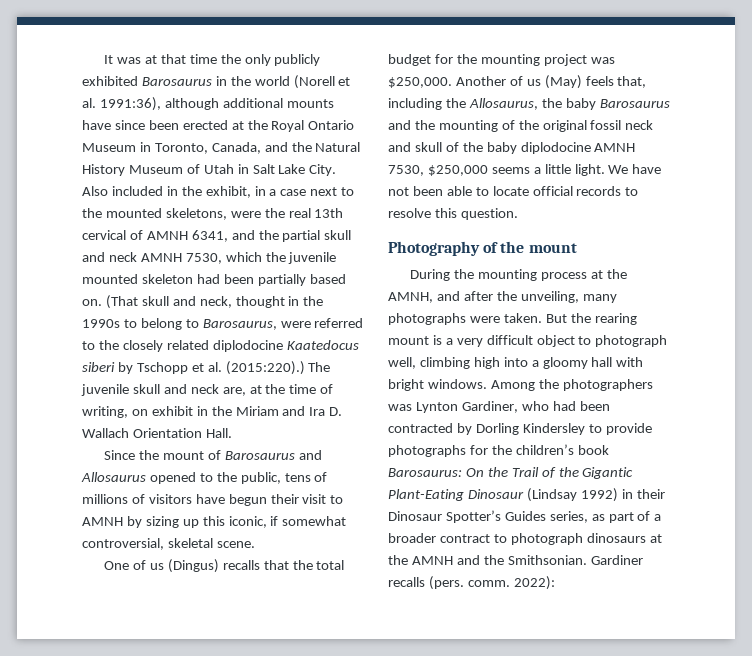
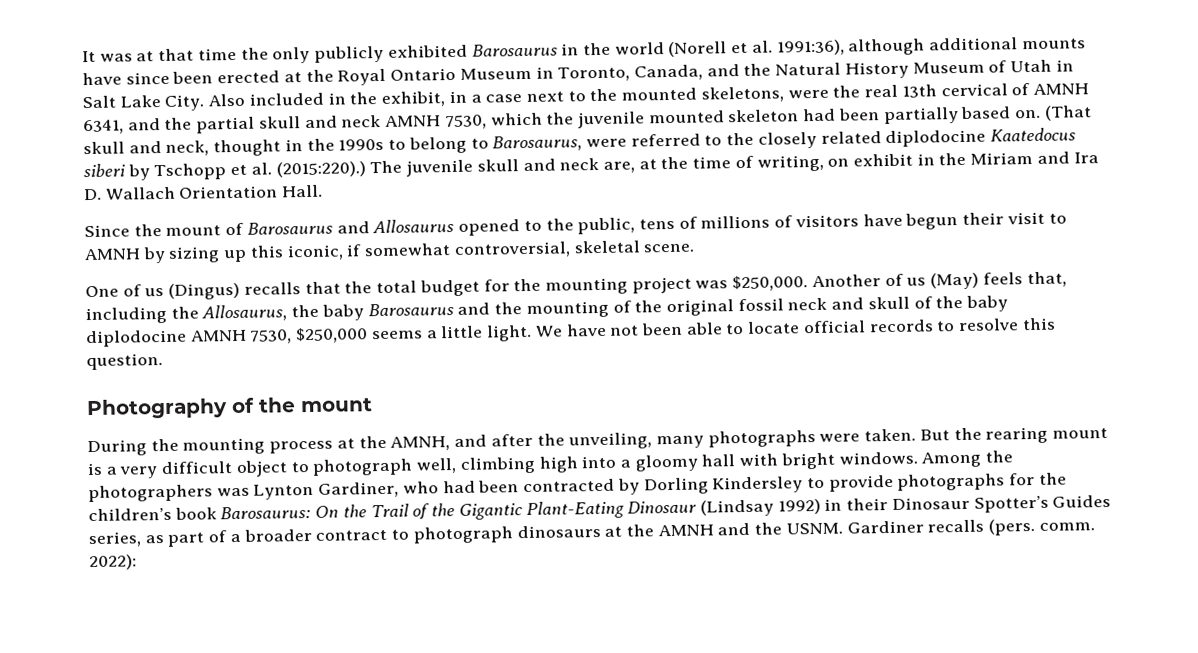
- Among the photographers was Lynton Gardiner, who had been contracted by Dorling Kindersley to provide photographs for the children’s book Barosaurus: On the Trail of the Gigantic Plant-Eating Dinosaur (Lindsay 1992) in their Dinosaur Spotter’s Guides series, as part of a broader contract to photograph dinosaurs at the AMNH and the Smithsonian.
+ Among the photographers was Lynton Gardiner, who had been contracted by Dorling Kindersley to provide photographs for the children’s book Barosaurus: On the Trail of the Gigantic Plant-Eating Dinosaur (Lindsay 1992) in their Dinosaur Spotter’s Guides series, as part of a broader contract to photograph dinosaurs at the AMNH and the USNM.

